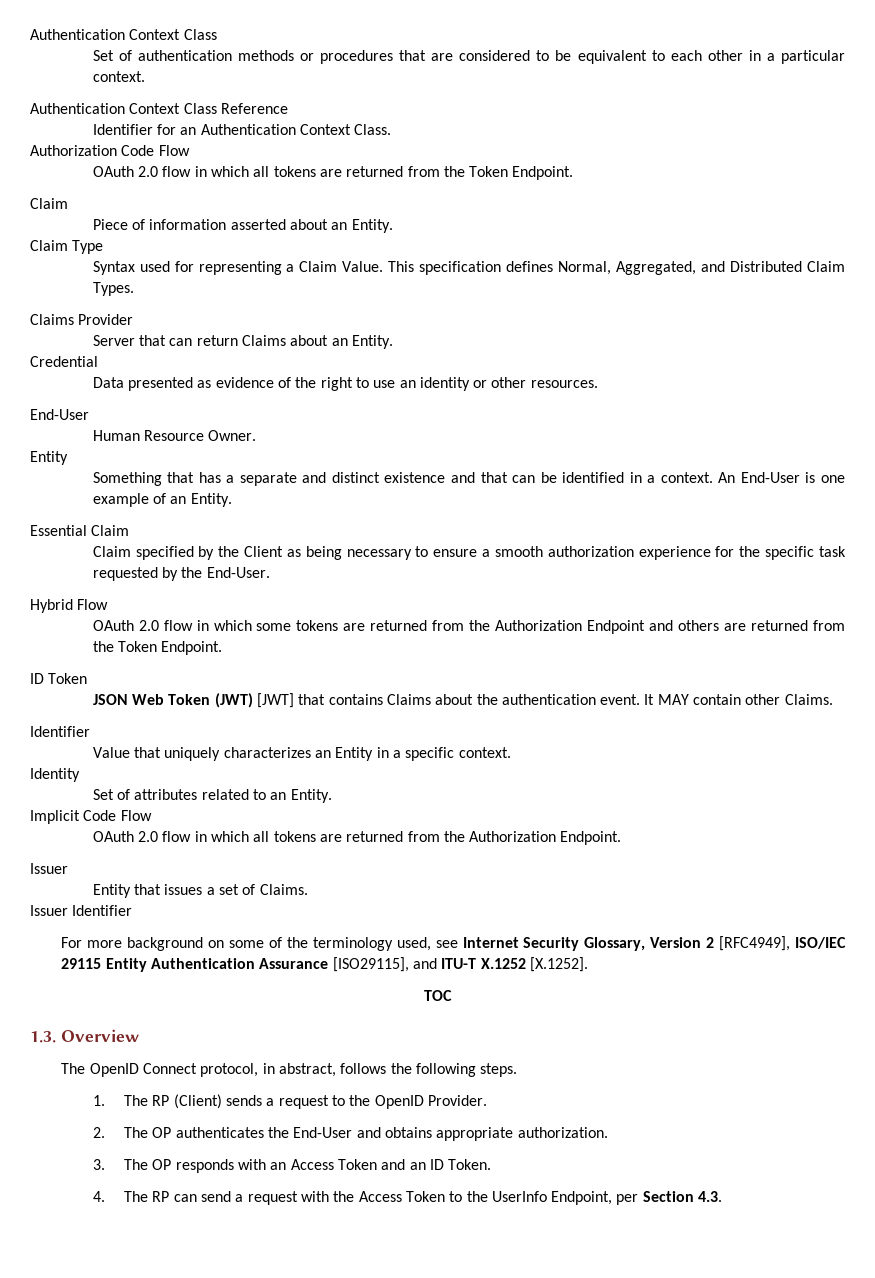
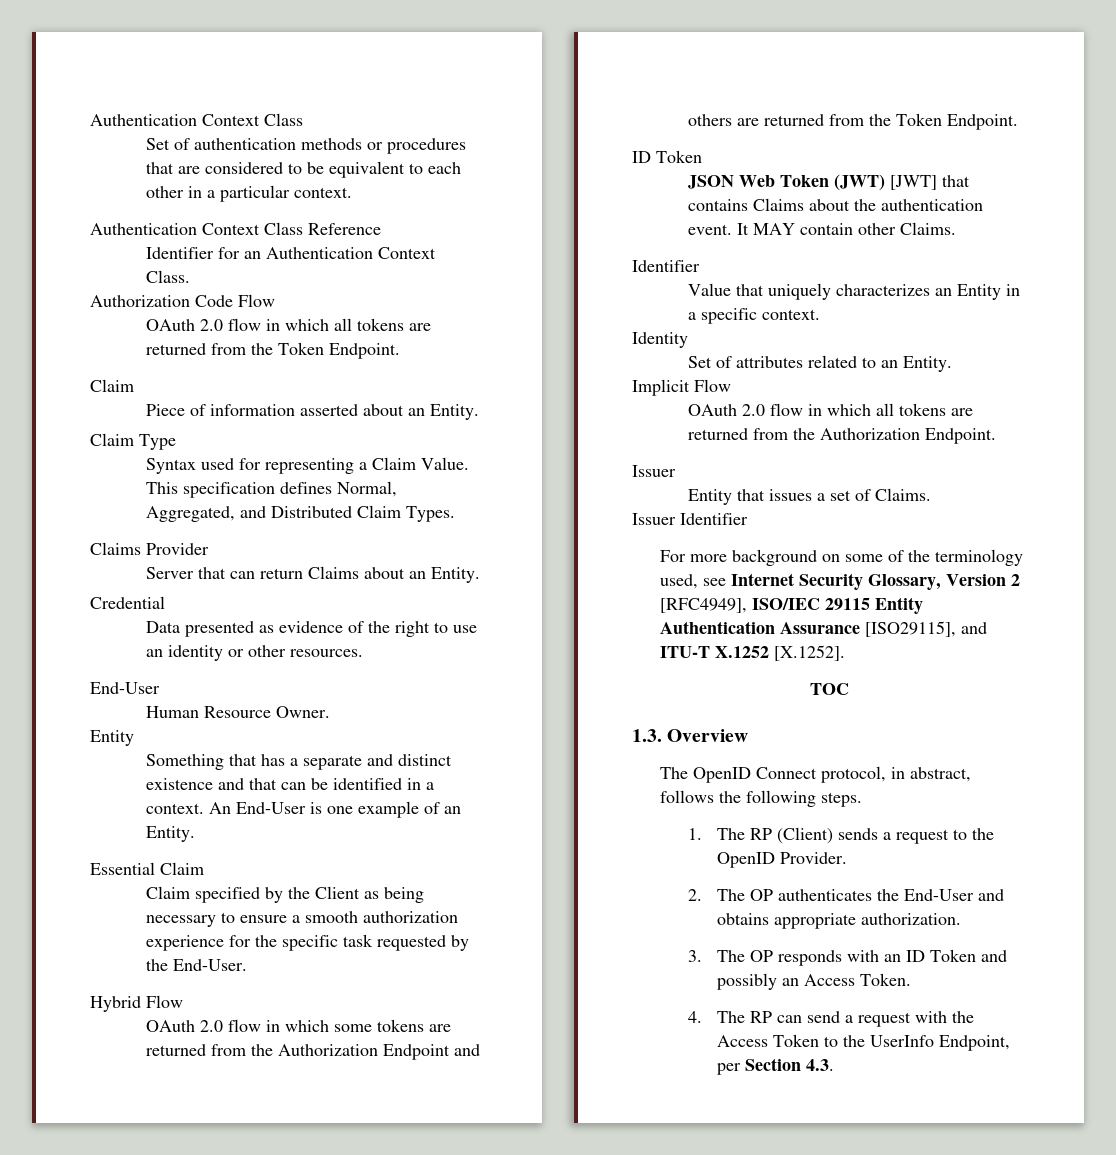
- Implicit Code Flow
+ Implicit Flow
- 3. The OP responds with an Access Token and an ID Token.
+ 3. The OP responds with an ID Token and possibly an Access Token.

